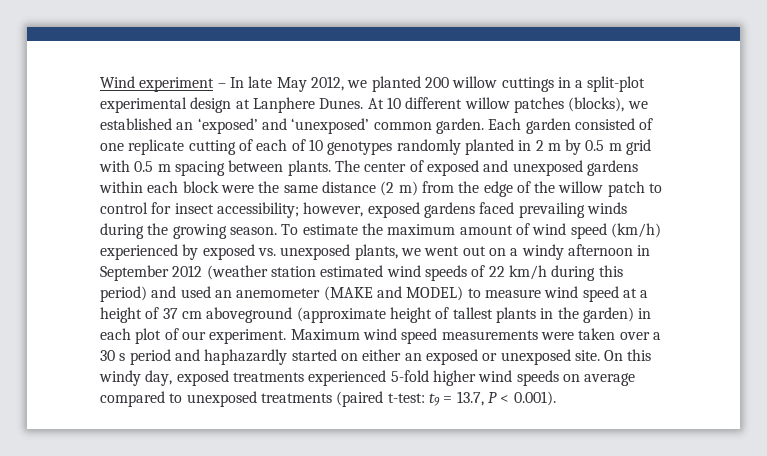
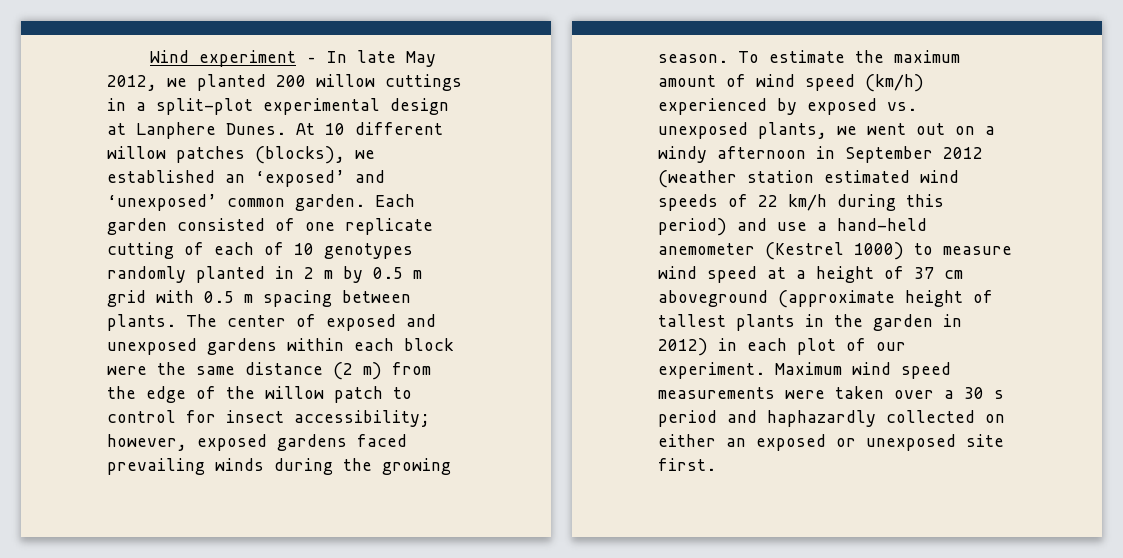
- To estimate the maximum amount of wind speed (km/h) experienced by exposed vs. unexposed plants, we went out on a windy afternoon in September 2012 (weather station estimated wind speeds of 22 km/h during this period) and used an anemometer (MAKE and MODEL) to measure wind speed at a height of 37 cm aboveground (approximate height of tallest plants in the garden) in each plot of our experiment.
+ To estimate the maximum amount of wind speed (km/h) experienced by exposed vs. unexposed plants, we went out on a windy afternoon in September 2012 (weather station estimated wind speeds of 22 km/h during this period) and use a hand-held anemometer (Kestrel 1000) to measure wind speed at a height of 37 cm aboveground (approximate height of tallest plants in the garden in 2012) in each plot of our experiment.
- Maximum wind speed measurements were taken over a 30 s period and haphazardly started on either an exposed or unexposed site. On this windy day, exposed treatments experienced 5-fold higher wind speeds on average compared to unexposed treatments (paired t-test: t9 = 13.7, P < 0.001).
+ Maximum wind speed measurements were taken over a 30 s period and haphazardly collected on either an exposed or unexposed site first.

